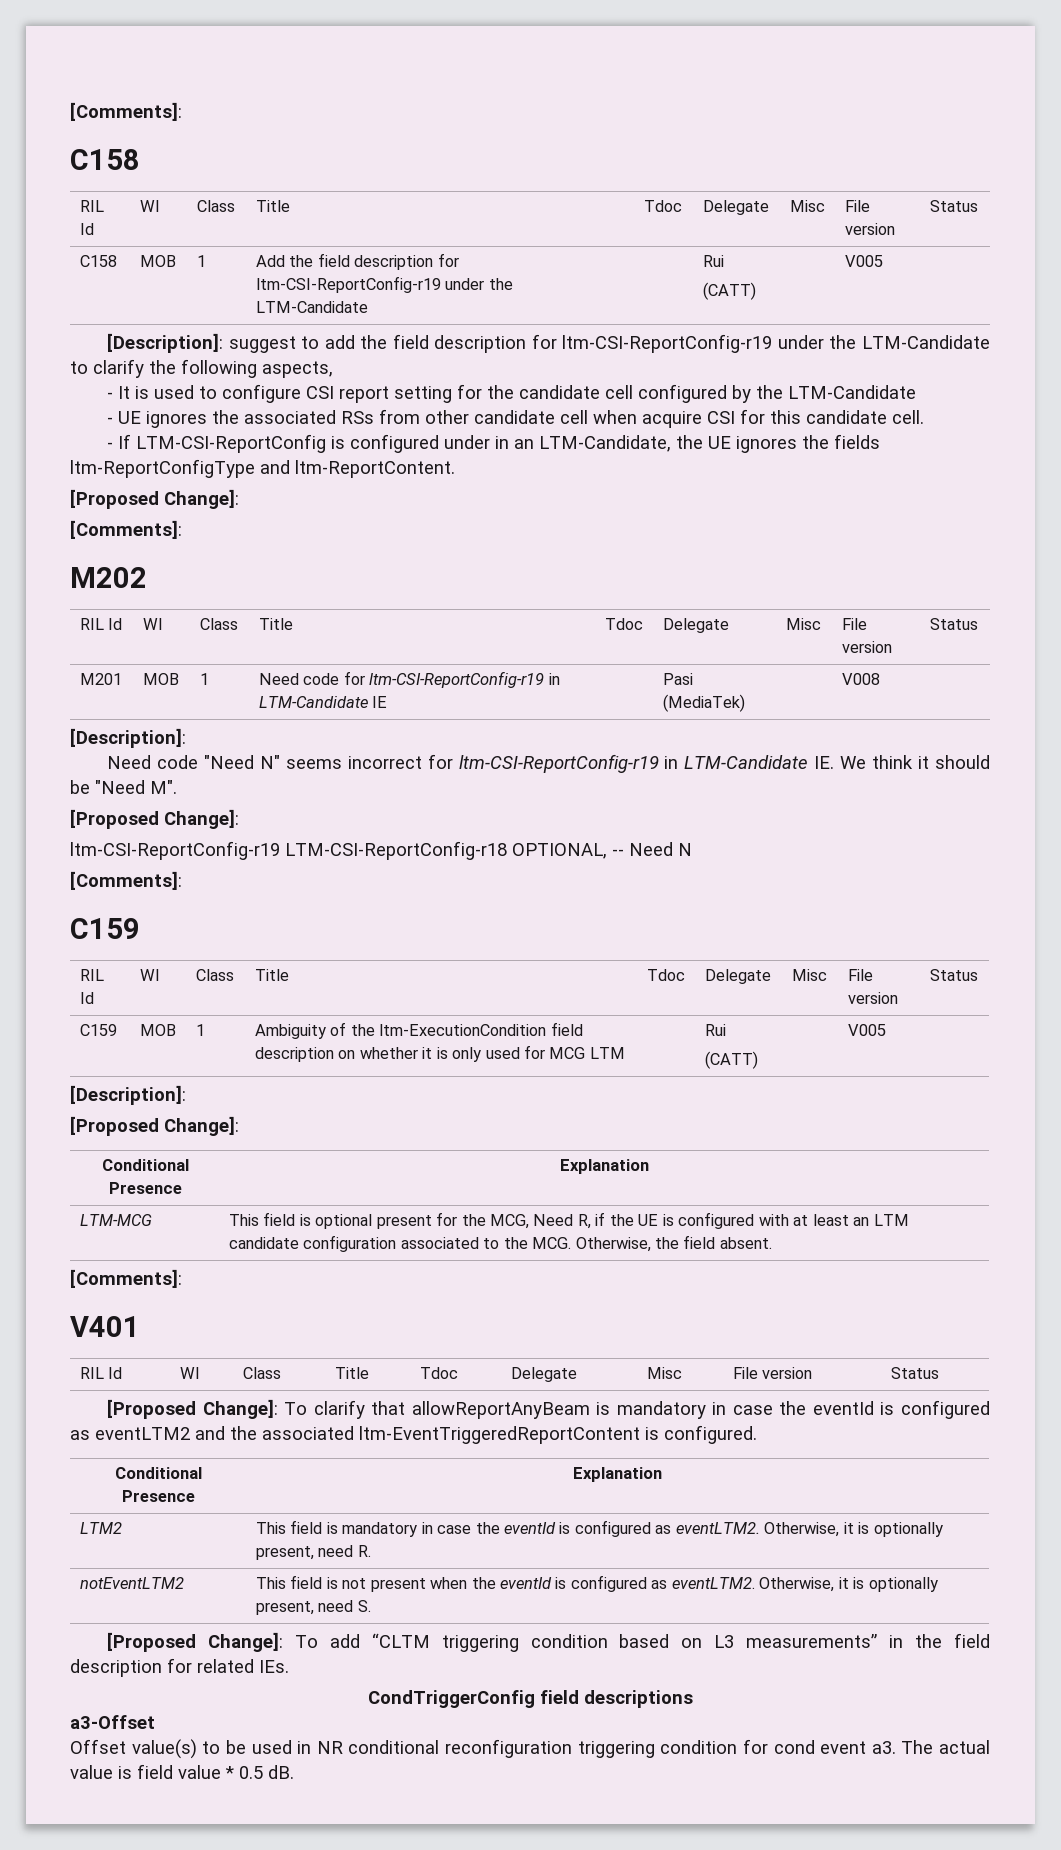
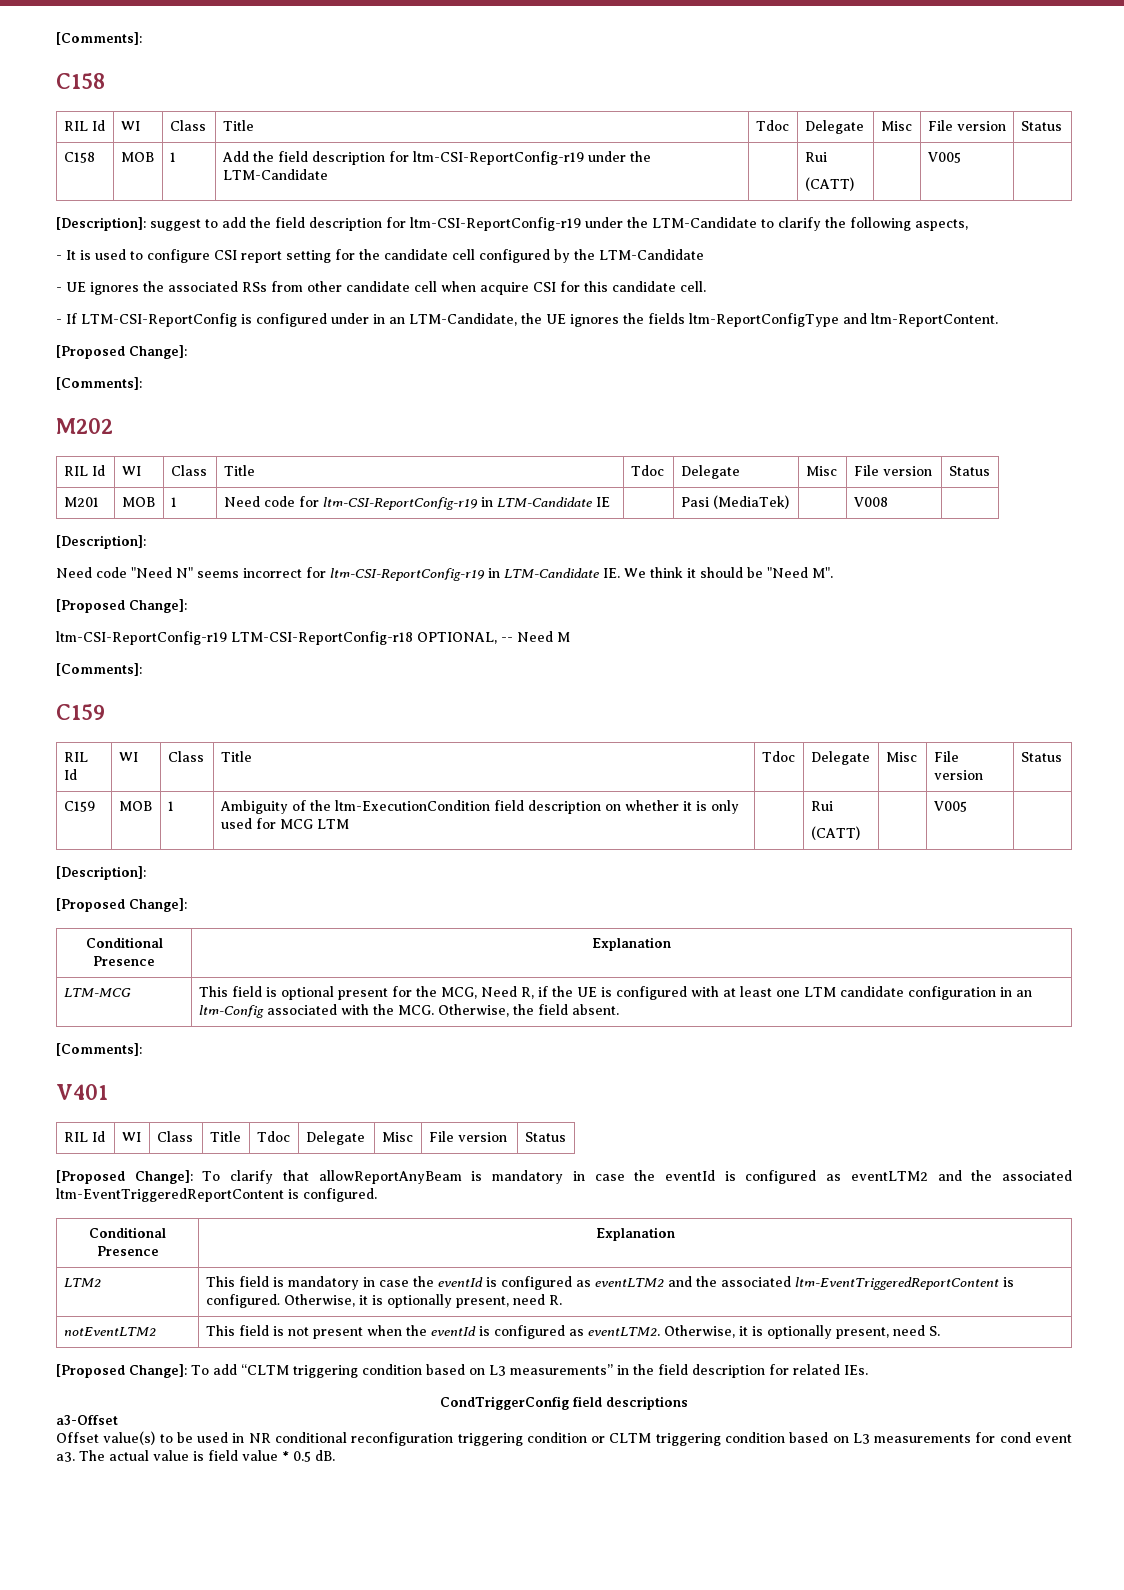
- ltm-CSI-ReportConfig-r19 LTM-CSI-ReportConfig-r18 OPTIONAL, -- Need N
+ ltm-CSI-ReportConfig-r19 LTM-CSI-ReportConfig-r18 OPTIONAL, -- Need M
- LTM-MCG | This field is optional present for the MCG, Need R, if the UE is configured with at least an LTM candidate configuration associated to the MCG. Otherwise, the field absent.
+ LTM-MCG | This field is optional present for the MCG, Need R, if the UE is configured with at least one LTM candidate configuration in an ltm-Config associated with the MCG. Otherwise, the field absent.
- LTM2 | This field is mandatory in case the eventId is configured as eventLTM2. Otherwise, it is optionally present, need R.
+ LTM2 | This field is mandatory in case the eventId is configured as eventLTM2 and the associated ltm-EventTriggeredReportContent is configured. Otherwise, it is optionally present, need R.
- Offset value(s) to be used in NR conditional reconfiguration triggering condition for cond event a3.
+ Offset value(s) to be used in NR conditional reconfiguration triggering condition or CLTM triggering condition based on L3 measurements for cond event a3.

